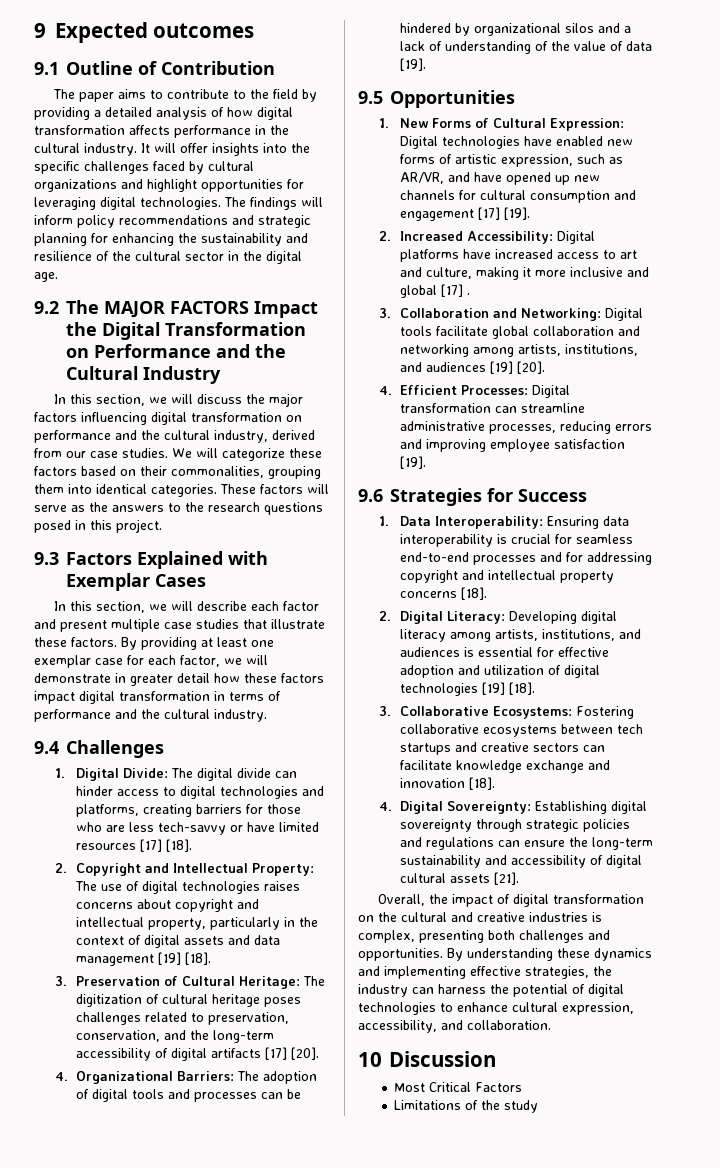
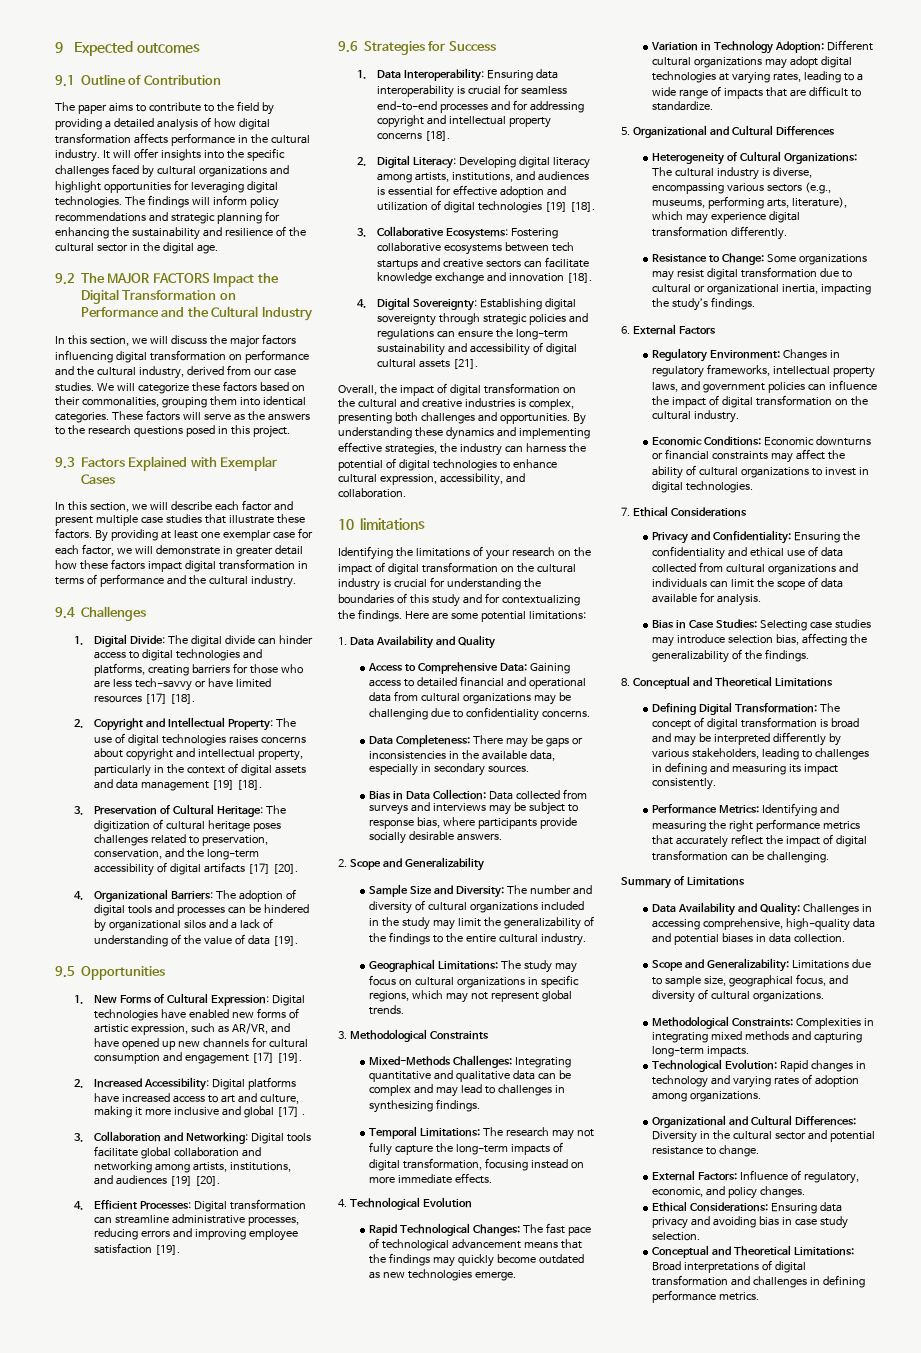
- 10 Discussion
- Most Critical Factors
- Limitations of the study
+ 10 limitations
+ Identifying the limitations of your research on the impact of digital transformation on the cultural industry is crucial for understanding the boundaries of this study and for contextualizing the findings. Here are some potential limitations:
+ 1. Data Availability and Quality
+ Access to Comprehensive Data: Gaining access to detailed financial and operational data from cultural organizations may be challenging due to confidentiality concerns.
+ Data Completeness: There may be gaps or inconsistencies in the available data, especially in secondary sources.
+ Bias in Data Collection: Data collected from surveys and interviews may be subject to response bias, where participants provide socially desirable answers.
+ 2. Scope and Generalizability
+ Sample Size and Diversity: The number and diversity of cultural organizations included in the study may limit the generalizability of the findings to the entire cultural industry.
+ Geographical Limitations: The study may focus on cultural organizations in specific regions, which may not represent global trends.
+ 3. Methodological Constraints
+ Mixed-Methods Challenges: Integrating quantitative and qualitative data can be complex and may lead to challenges in synthesizing findings.
+ Temporal Limitations: The research may not fully capture the long-term impacts of digital transformation, focusing instead on more immediate effects.
+ 4. Technological Evolution
+ Rapid Technological Changes: The fast pace of technological advancement means that the findings may quickly become outdated as new technologies emerge.
+ Variation in Technology Adoption: Different cultural organizations may adopt digital technologies at varying rates, leading to a wide range of impacts that are difficult to standardize.
+ 5. Organizational and Cultural Differences
+ Heterogeneity of Cultural Organizations: The cultural industry is diverse, encompassing various sectors (e.g., museums, performing arts, literature), which may experience digital transformation differently.
+ Resistance to Change: Some organizations may resist digital transformation due to cultural or organizational inertia, impacting the study’s findings.
+ 6. External Factors
+ Regulatory Environment: Changes in regulatory frameworks, intellectual property laws, and government policies can influence the impact of digital transformation on the cultural industry.
+ Economic Conditions: Economic downturns or financial constraints may affect the ability of cultural organizations to invest in digital technologies.
+ 7. Ethical Considerations
+ Privacy and Confidentiality: Ensuring the confidentiality and ethical use of data collected from cultural organizations and individuals can limit the scope of data available for analysis.
+ Bias in Case Studies: Selecting case studies may introduce selection bias, affecting the generalizability of the findings.
+ 8. Conceptual and Theoretical Limitations
+ Defining Digital Transformation: The concept of digital transformation is broad and may be interpreted differently by various stakeholders, leading to challenges in defining and measuring its impact consistently.
+ Performance Metrics: Identifying and measuring the right performance metrics that accurately reflect the impact of digital transformation can be challenging.
+ Summary of Limitations
+ Data Availability and Quality: Challenges in accessing comprehensive, high-quality data and potential biases in data collection.
+ Scope and Generalizability: Limitations due to sample size, geographical focus, and diversity of cultural organizations.
+ Methodological Constraints: Complexities in integrating mixed methods and capturing long-term impacts.
+ Technological Evolution: Rapid changes in technology and varying rates of adoption among organizations.
+ Organizational and Cultural Differences: Diversity in the cultural sector and potential resistance to change.
+ External Factors: Influence of regulatory, economic, and policy changes.
+ Ethical Considerations: Ensuring data privacy and avoiding bias in case study selection.
+ Conceptual and Theoretical Limitations: Broad interpretations of digital transformation and challenges in defining performance metrics.

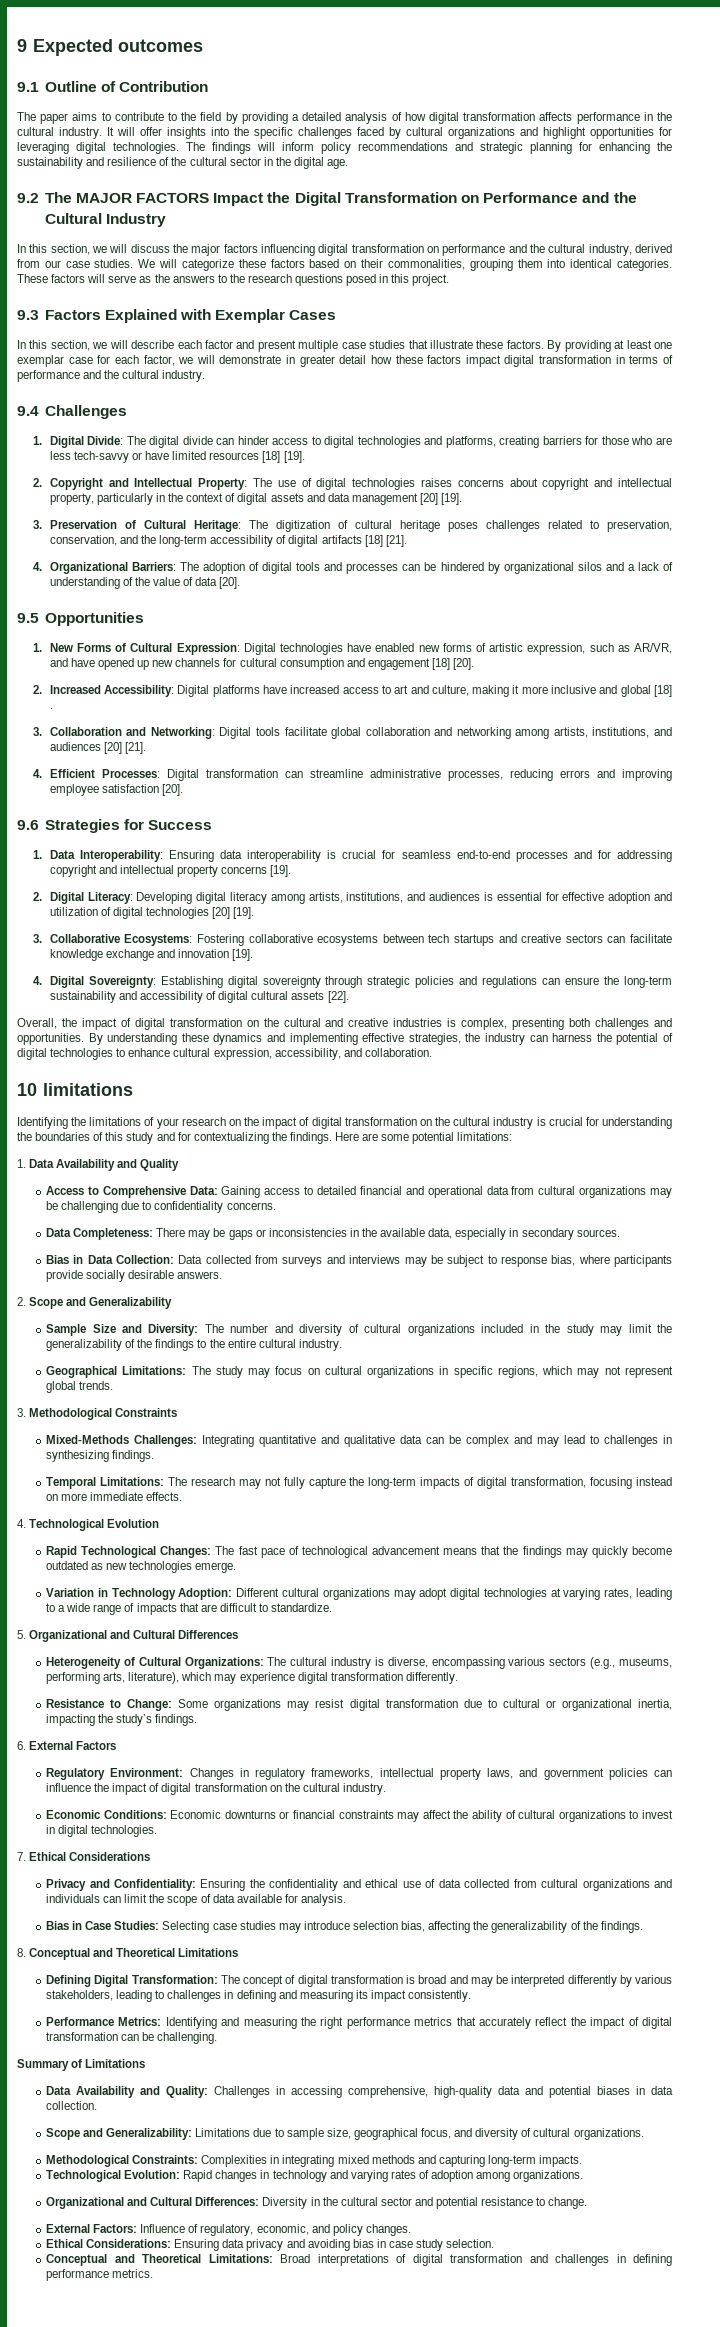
- 1. Digital Divide: The digital divide can hinder access to digital technologies and platforms, creating barriers for those who are less tech-savvy or have limited resources [17] [18].
+ 1. Digital Divide: The digital divide can hinder access to digital technologies and platforms, creating barriers for those who are less tech-savvy or have limited resources [18] [19].
- 2. Copyright and Intellectual Property: The use of digital technologies raises concerns about copyright and intellectual property, particularly in the context of digital assets and data management [19] [18].
+ 2. Copyright and Intellectual Property: The use of digital technologies raises concerns about copyright and intellectual property, particularly in the context of digital assets and data management [20] [19].
- 3. Preservation of Cultural Heritage: The digitization of cultural heritage poses challenges related to preservation, conservation, and the long-term accessibility of digital artifacts [17] [20].
+ 3. Preservation of Cultural Heritage: The digitization of cultural heritage poses challenges related to preservation, conservation, and the long-term accessibility of digital artifacts [18] [21].
- 4. Organizational Barriers: The adoption of digital tools and processes can be hindered by organizational silos and a lack of understanding of the value of data [19].
+ 4. Organizational Barriers: The adoption of digital tools and processes can be hindered by organizational silos and a lack of understanding of the value of data [20].
- 1. New Forms of Cultural Expression: Digital technologies have enabled new forms of artistic expression, such as AR/VR, and have opened up new channels for cultural consumption and engagement [17] [19].
+ 1. New Forms of Cultural Expression: Digital technologies have enabled new forms of artistic expression, such as AR/VR, and have opened up new channels for cultural consumption and engagement [18] [20].
- 2. Increased Accessibility: Digital platforms have increased access to art and culture, making it more inclusive and global [17] .
+ 2. Increased Accessibility: Digital platforms have increased access to art and culture, making it more inclusive and global [18] .
- 3. Collaboration and Networking: Digital tools facilitate global collaboration and networking among artists, institutions, and audiences [19] [20].
+ 3. Collaboration and Networking: Digital tools facilitate global collaboration and networking among artists, institutions, and audiences [20] [21].
- 4. Efficient Processes: Digital transformation can streamline administrative processes, reducing errors and improving employee satisfaction [19].
+ 4. Efficient Processes: Digital transformation can streamline administrative processes, reducing errors and improving employee satisfaction [20].
- 1. Data Interoperability: Ensuring data interoperability is crucial for seamless end-to-end processes and for addressing copyright and intellectual property concerns [18].
+ 1. Data Interoperability: Ensuring data interoperability is crucial for seamless end-to-end processes and for addressing copyright and intellectual property concerns [19].
- 2. Digital Literacy: Developing digital literacy among artists, institutions, and audiences is essential for effective adoption and utilization of digital technologies [19] [18].
+ 2. Digital Literacy: Developing digital literacy among artists, institutions, and audiences is essential for effective adoption and utilization of digital technologies [20] [19].
- 3. Collaborative Ecosystems: Fostering collaborative ecosystems between tech startups and creative sectors can facilitate knowledge exchange and innovation [18].
+ 3. Collaborative Ecosystems: Fostering collaborative ecosystems between tech startups and creative sectors can facilitate knowledge exchange and innovation [19].
- 4. Digital Sovereignty: Establishing digital sovereignty through strategic policies and regulations can ensure the long-term sustainability and accessibility of digital cultural assets [21].
+ 4. Digital Sovereignty: Establishing digital sovereignty through strategic policies and regulations can ensure the long-term sustainability and accessibility of digital cultural assets [22].

